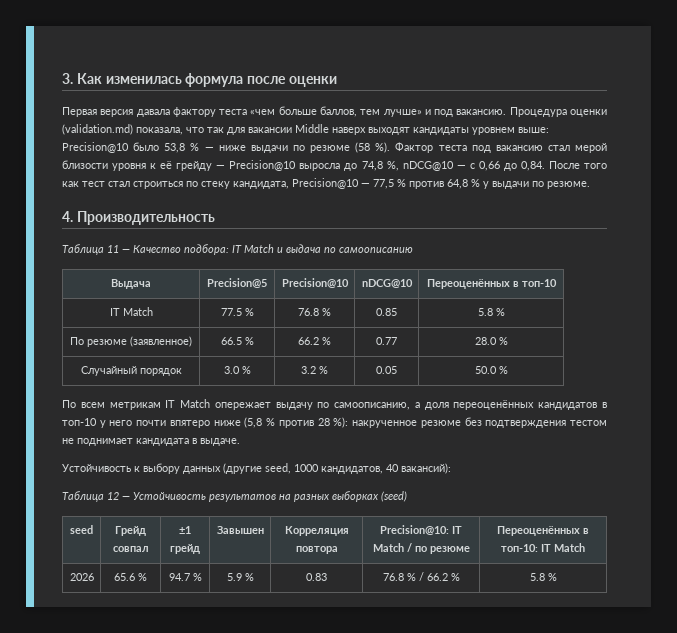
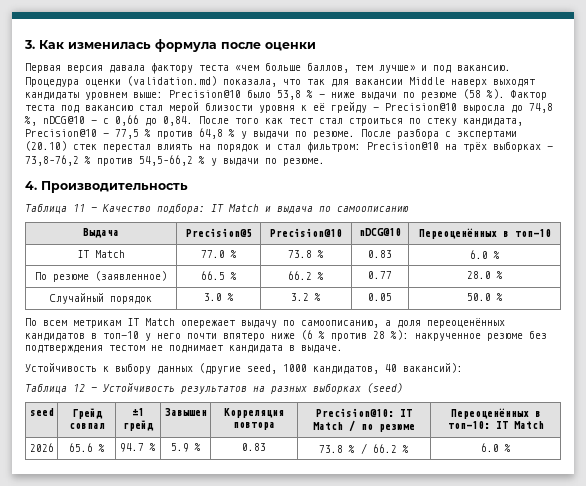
+ После разбора с экспертами (20.10) стек перестал влиять на порядок и стал фильтром: Precision@10 на трёх выборках — 73,8–76,2 % против 54,5–66,2 % у выдачи по резюме.
- IT Match | 77.5 % | 76.8 % | 0.85 | 5.8 %
+ IT Match | 77.0 % | 73.8 % | 0.83 | 6.0 %
- По всем метрикам IT Match опережает выдачу по самоописанию, а доля переоценённых кандидатов в топ-10 у него почти впятеро ниже (5,8 % против 28 %): накрученное резюме без подтверждения тестом не поднимает кандидата в выдаче.
+ По всем метрикам IT Match опережает выдачу по самоописанию, а доля переоценённых кандидатов в топ-10 у него почти впятеро ниже (6 % против 28 %): накрученное резюме без подтверждения тестом не поднимает кандидата в выдаче.
- 2026 | 65.6 % | 94.7 % | 5.9 % | 0.83 | 76.8 % / 66.2 % | 5.8 %
+ 2026 | 65.6 % | 94.7 % | 5.9 % | 0.83 | 73.8 % / 66.2 % | 6.0 %

